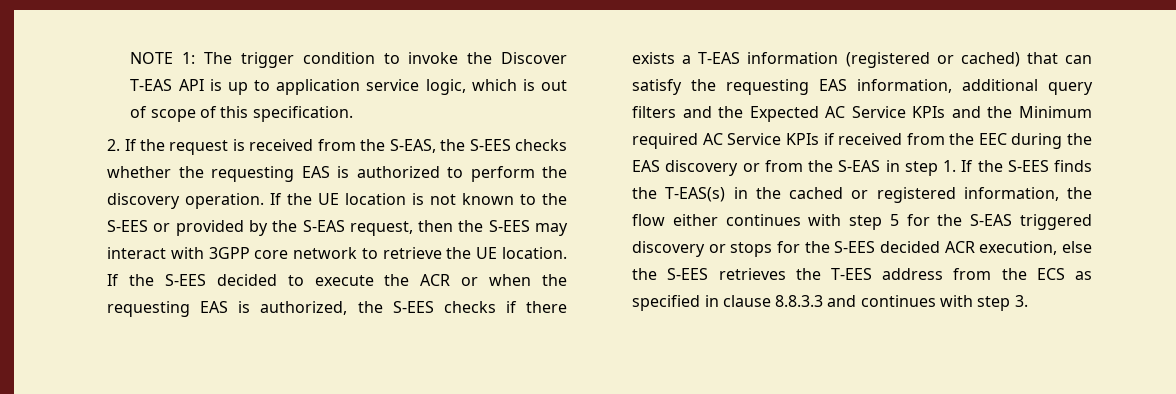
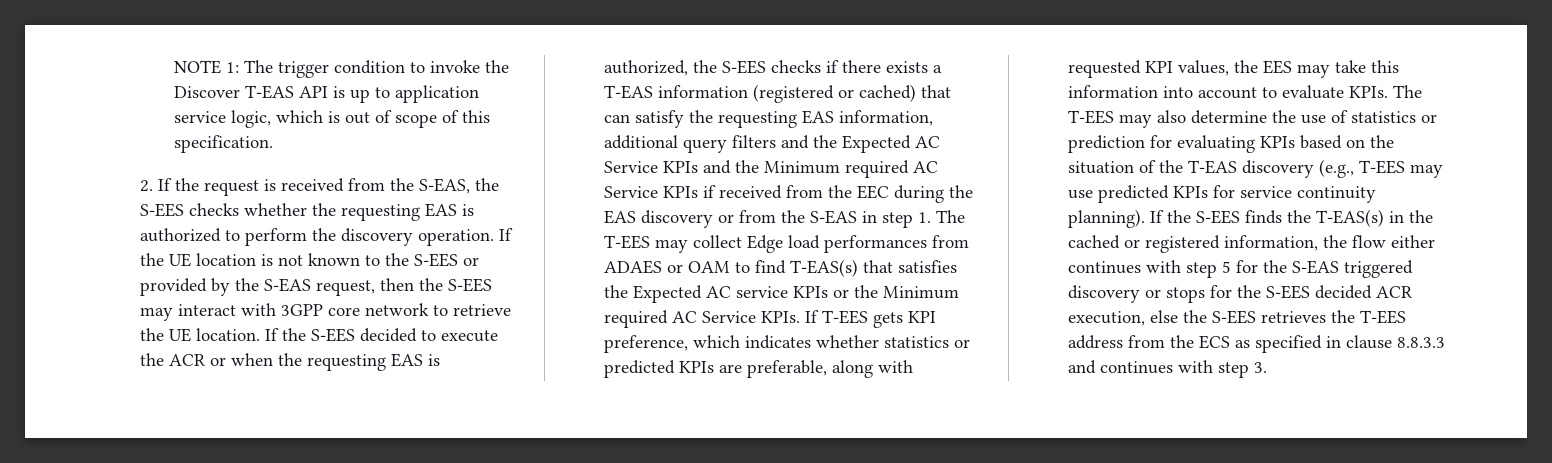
- If the S-EES decided to execute the ACR or when the requesting EAS is authorized, the S-EES checks if there exists a T-EAS information (registered or cached) that can satisfy the requesting EAS information, additional query filters and the Expected AC Service KPIs and the Minimum required AC Service KPIs if received from the EEC during the EAS discovery or from the S-EAS in step 1. If the S-EES finds the T-EAS(s) in the cached or registered information, the flow either continues with step 5 for the S-EAS triggered discovery or stops for the S-EES decided ACR execution, else the S-EES retrieves the T-EES address from the ECS as specified in clause 8.8.3.3 and continues with step 3.
+ If the S-EES decided to execute the ACR or when the requesting EAS is authorized, the S-EES checks if there exists a T-EAS information (registered or cached) that can satisfy the requesting EAS information, additional query filters and the Expected AC Service KPIs and the Minimum required AC Service KPIs if received from the EEC during the EAS discovery or from the S-EAS in step 1. The T-EES may collect Edge load performances from ADAES or OAM to find T-EAS(s) that satisfies the Expected AC service KPIs or the Minimum required AC Service KPIs. If T-EES gets KPI preference, which indicates whether statistics or predicted KPIs are preferable, along with requested KPI values, the EES may take this information into account to evaluate KPIs. The T-EES may also determine the use of statistics or prediction for evaluating KPIs based on the situation of the T-EAS discovery (e.g., T-EES may use predicted KPIs for service continuity planning). If the S-EES finds the T-EAS(s) in the cached or registered information, the flow either continues with step 5 for the S-EAS triggered discovery or stops for the S-EES decided ACR execution, else the S-EES retrieves the T-EES address from the ECS as specified in clause 8.8.3.3 and continues with step 3.

